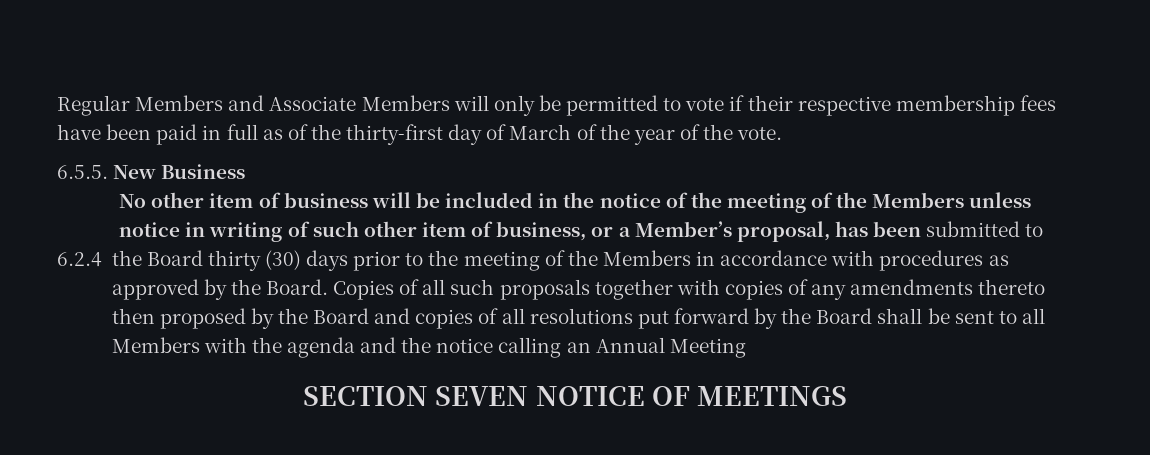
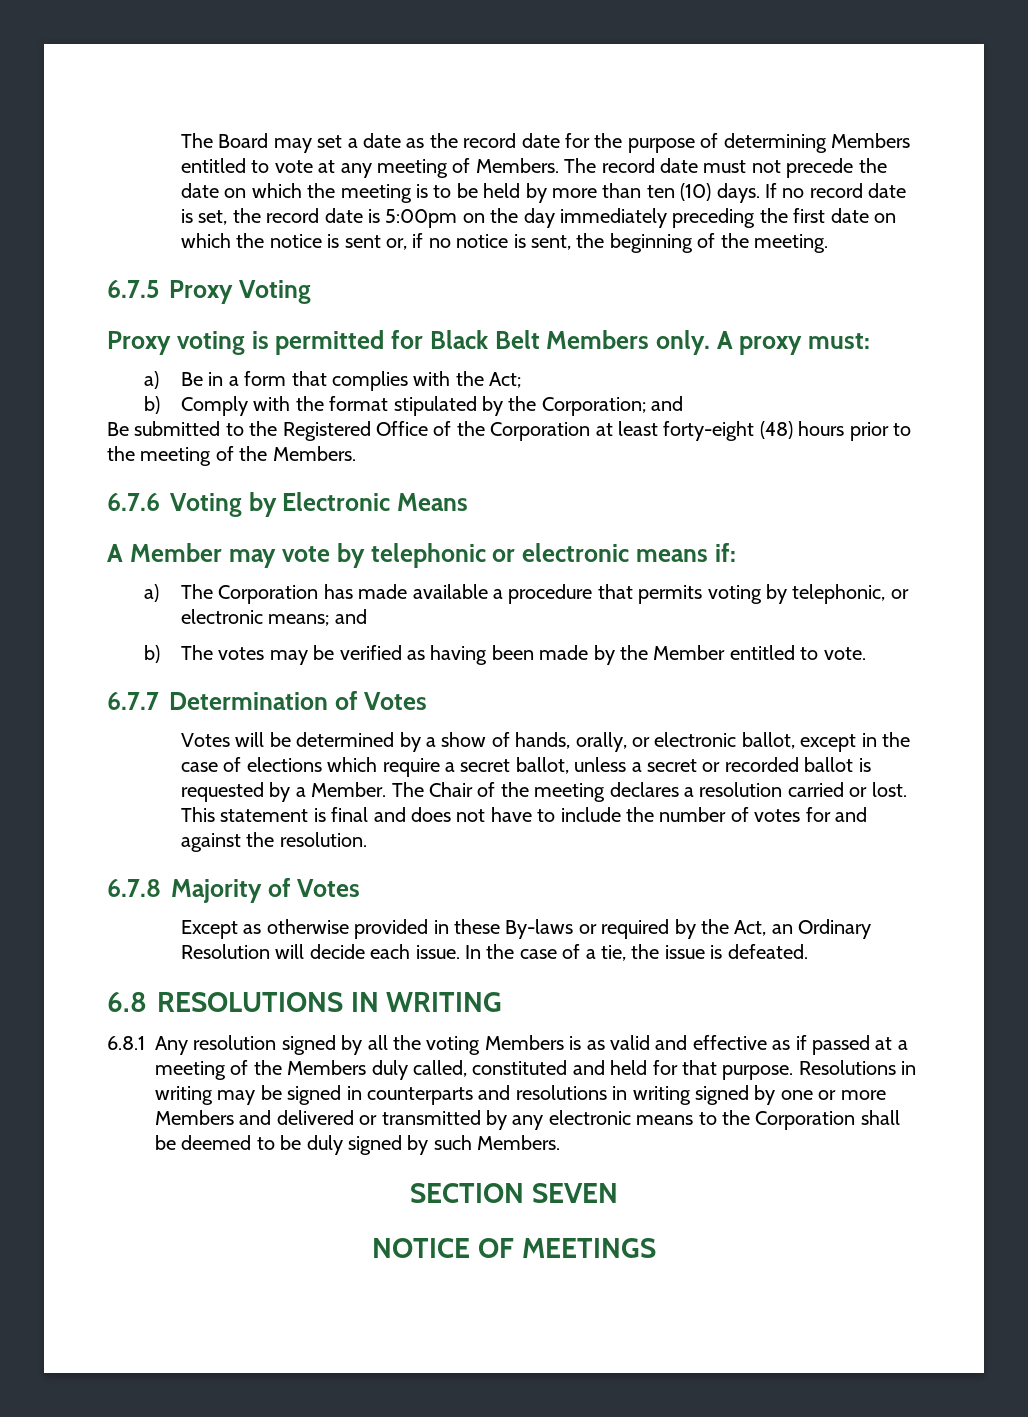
- Regular Members and Associate Members will only be permitted to vote if their respective membership fees have been paid in full as of the thirty-first day of March of the year of the vote.
- 6.5.5. New Business
- No other item of business will be included in the notice of the meeting of the Members unless notice in writing of such other item of business, or a Member’s proposal, has been submitted to
- 6.2.4 the Board thirty (30) days prior to the meeting of the Members in accordance with procedures as approved by the Board. Copies of all such proposals together with copies of any amendments thereto then proposed by the Board and copies of all resolutions put forward by the Board shall be sent to all Members with the agenda and the notice calling an Annual Meeting
+ The Board may set a date as the record date for the purpose of determining Members entitled to vote at any meeting of Members. The record date must not precede the date on which the meeting is to be held by more than ten (10) days. If no record date is set, the record date is 5:00pm on the day immediately preceding the first date on which the notice is sent or, if no notice is sent, the beginning of the meeting.
+ 6.7.5 Proxy Voting
+ Proxy voting is permitted for Black Belt Members only. A proxy must:
+ a) Be in a form that complies with the Act;
+ b) Comply with the format stipulated by the Corporation; and
+ Be submitted to the Registered Office of the Corporation at least forty-eight (48) hours prior to the meeting of the Members.
+ 6.7.6 Voting by Electronic Means
+ A Member may vote by telephonic or electronic means if:
+ a) The Corporation has made available a procedure that permits voting by telephonic, or electronic means; and
+ b) The votes may be verified as having been made by the Member entitled to vote.
+ 6.7.7 Determination of Votes
+ Votes will be determined by a show of hands, orally, or electronic ballot, except in the case of elections which require a secret ballot, unless a secret or recorded ballot is requested by a Member. The Chair of the meeting declares a resolution carried or lost. This statement is final and does not have to include the number of votes for and against the resolution.
+ 6.7.8 Majority of Votes
+ Except as otherwise provided in these By-laws or required by the Act, an Ordinary Resolution will decide each issue. In the case of a tie, the issue is defeated.
+ 6.8 RESOLUTIONS IN WRITING
+ 6.8.1 Any resolution signed by all the voting Members is as valid and effective as if passed at a meeting of the Members duly called, constituted and held for that purpose. Resolutions in writing may be signed in counterparts and resolutions in writing signed by one or more Members and delivered or transmitted by any electronic means to the Corporation shall be deemed to be duly signed by such Members.
- SECTION SEVEN NOTICE OF MEETINGS
+ SECTION SEVEN
+ NOTICE OF MEETINGS

